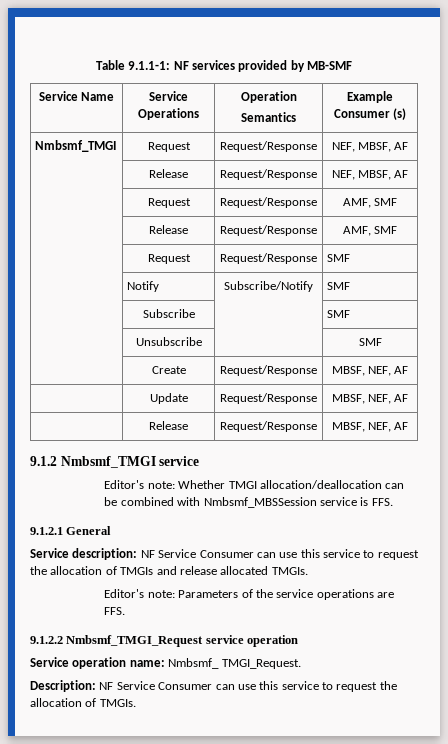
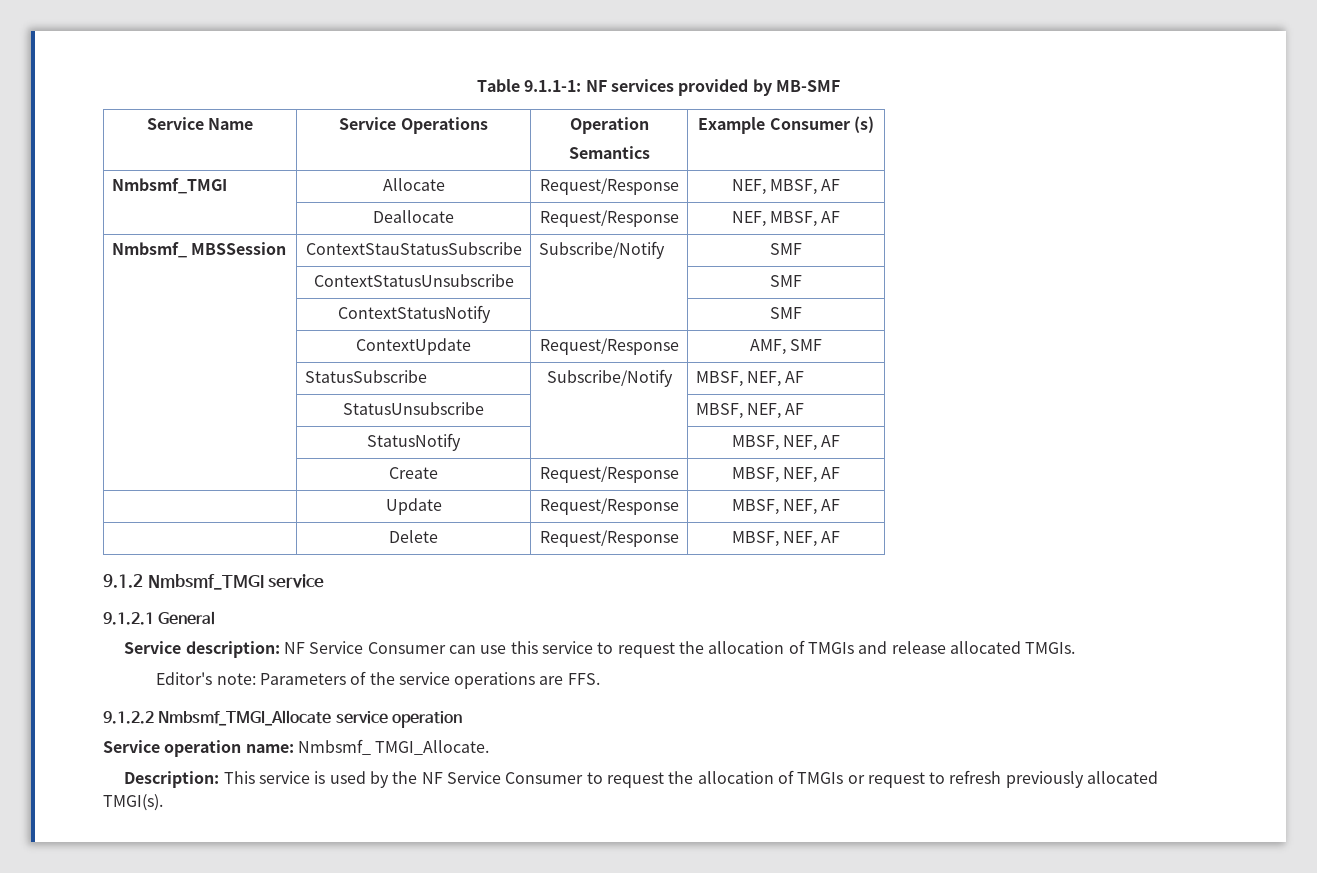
- Nmbsmf_TMGI | Request | Request/Response | NEF, MBSF, AF
- | Release | Request/Response | NEF, MBSF, AF
- | Request | Request/Response | AMF, SMF
- | Release | Request/Response | AMF, SMF
- | Request | Request/Response | SMF
- | Notify | Subscribe/Notify | SMF
- | Subscribe | | SMF
- | Unsubscribe | | SMF
+ Nmbsmf_TMGI | Allocate | Request/Response | NEF, MBSF, AF
+ | Deallocate | Request/Response | NEF, MBSF, AF
+ Nmbsmf_ MBSSession | ContextStauStatusSubscribe | Subscribe/Notify | SMF
+ | ContextStatusUnsubscribe | | SMF
+ | ContextStatusNotify | | SMF
+ | ContextUpdate | Request/Response | AMF, SMF
+ | StatusSubscribe | Subscribe/Notify | MBSF, NEF, AF
+ | StatusUnsubscribe | | MBSF, NEF, AF
+ | StatusNotify | | MBSF, NEF, AF
- | Release | Request/Response | MBSF, NEF, AF
+ | Delete | Request/Response | MBSF, NEF, AF
- Editor's note: Whether TMGI allocation/deallocation can be combined with Nmbsmf_MBSSession service is FFS.
- 9.1.2.2 Nmbsmf_TMGI_Request service operation
+ 9.1.2.2 Nmbsmf_TMGI_Allocate service operation
- Service operation name: Nmbsmf_ TMGI_Request.
+ Service operation name: Nmbsmf_ TMGI_Allocate.
- Description: NF Service Consumer can use this service to request the allocation of TMGIs.
+ Description: This service is used by the NF Service Consumer to request the allocation of TMGIs or request to refresh previously allocated TMGI(s).

